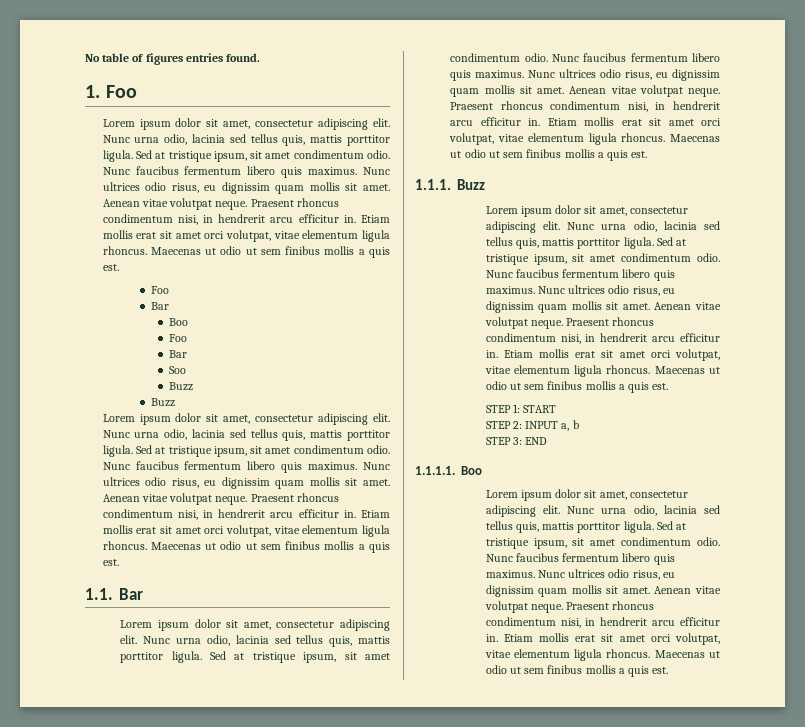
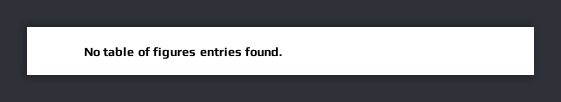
- 1. Foo
- Lorem ipsum dolor sit amet, consectetur adipiscing elit. Nunc urna odio, lacinia sed tellus quis, mattis porttitor ligula. Sed at tristique ipsum, sit amet condimentum odio. Nunc faucibus fermentum libero quis maximus. Nunc ultrices odio risus, eu dignissim quam mollis sit amet. Aenean vitae volutpat neque. Praesent rhoncus condimentum nisi, in hendrerit arcu efficitur in. Etiam mollis erat sit amet orci volutpat, vitae elementum ligula rhoncus. Maecenas ut odio ut sem finibus mollis a quis est.
- Foo
- Bar
- Boo
- Foo
- Bar
- Soo
- Buzz
- Buzz
- Lorem ipsum dolor sit amet, consectetur adipiscing elit. Nunc urna odio, lacinia sed tellus quis, mattis porttitor ligula. Sed at tristique ipsum, sit amet condimentum odio. Nunc faucibus fermentum libero quis maximus. Nunc ultrices odio risus, eu dignissim quam mollis sit amet. Aenean vitae volutpat neque. Praesent rhoncus condimentum nisi, in hendrerit arcu efficitur in. Etiam mollis erat sit amet orci volutpat, vitae elementum ligula rhoncus. Maecenas ut odio ut sem finibus mollis a quis est.
- 1.1. Bar
- Lorem ipsum dolor sit amet, consectetur adipiscing elit. Nunc urna odio, lacinia sed tellus quis, mattis porttitor ligula. Sed at tristique ipsum, sit amet condimentum odio. Nunc faucibus fermentum libero quis maximus. Nunc ultrices odio risus, eu dignissim quam mollis sit amet. Aenean vitae volutpat neque. Praesent rhoncus condimentum nisi, in hendrerit arcu efficitur in. Etiam mollis erat sit amet orci volutpat, vitae elementum ligula rhoncus. Maecenas ut odio ut sem finibus mollis a quis est.
- 1.1.1. Buzz
- Lorem ipsum dolor sit amet, consectetur adipiscing elit. Nunc urna odio, lacinia sed tellus quis, mattis porttitor ligula. Sed at tristique ipsum, sit amet condimentum odio. Nunc faucibus fermentum libero quis maximus. Nunc ultrices odio risus, eu dignissim quam mollis sit amet. Aenean vitae volutpat neque. Praesent rhoncus condimentum nisi, in hendrerit arcu efficitur in. Etiam mollis erat sit amet orci volutpat, vitae elementum ligula rhoncus. Maecenas ut odio ut sem finibus mollis a quis est.
- STEP 1: START
- STEP 2: INPUT a, b
- STEP 3: END
- 1.1.1.1. Boo
- Lorem ipsum dolor sit amet, consectetur adipiscing elit. Nunc urna odio, lacinia sed tellus quis, mattis porttitor ligula. Sed at tristique ipsum, sit amet condimentum odio. Nunc faucibus fermentum libero quis maximus. Nunc ultrices odio risus, eu dignissim quam mollis sit amet. Aenean vitae volutpat neque. Praesent rhoncus condimentum nisi, in hendrerit arcu efficitur in. Etiam mollis erat sit amet orci volutpat, vitae elementum ligula rhoncus. Maecenas ut odio ut sem finibus mollis a quis est.

